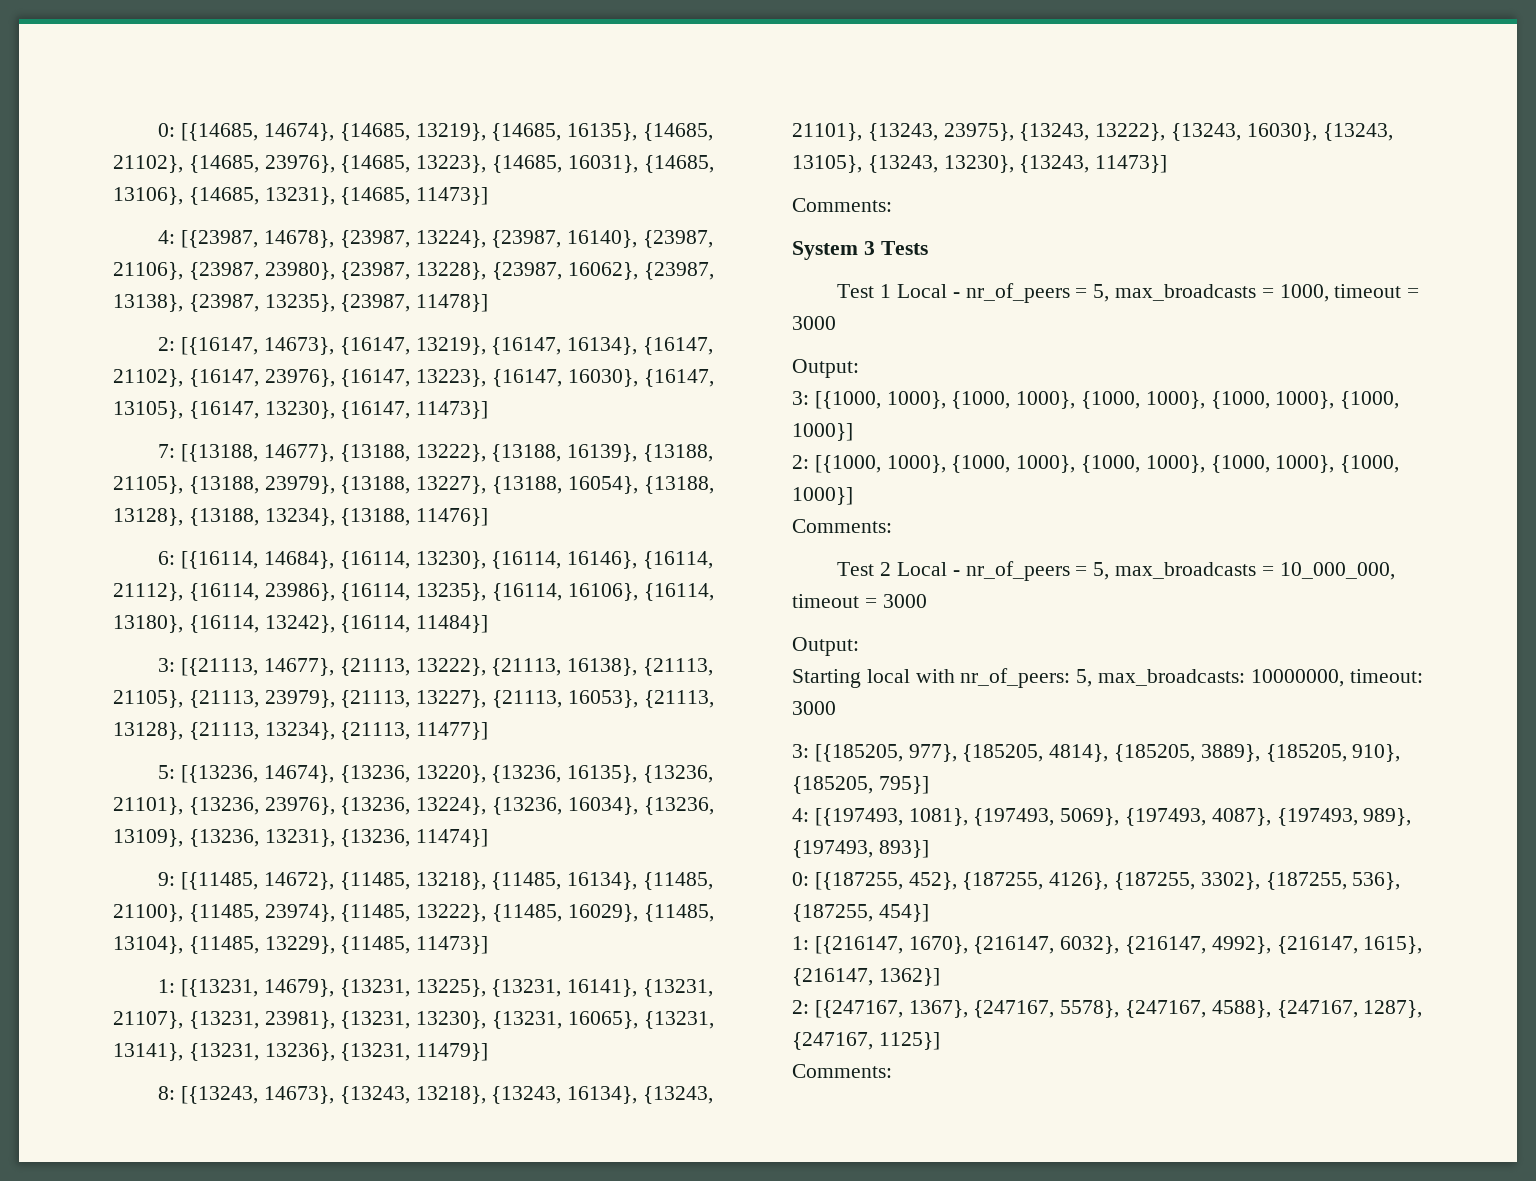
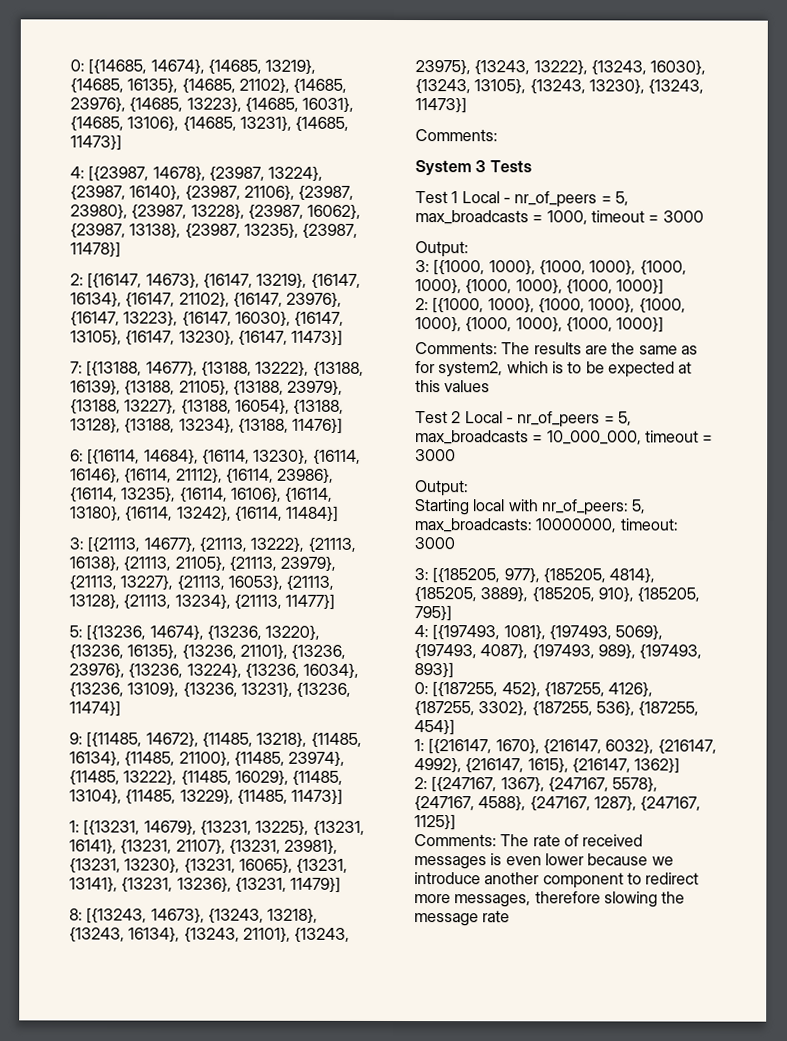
  2: [{1000, 1000}, {1000, 1000}, {1000, 1000}, {1000, 1000}, {1000, 1000}]
- Comments:
+ Comments: The results are the same as for system2, which is to be expected at this values
  2: [{247167, 1367}, {247167, 5578}, {247167, 4588}, {247167, 1287}, {247167, 1125}]
- Comments:
+ Comments: The rate of received messages is even lower because we introduce another component to redirect more messages, therefore slowing the message rate

